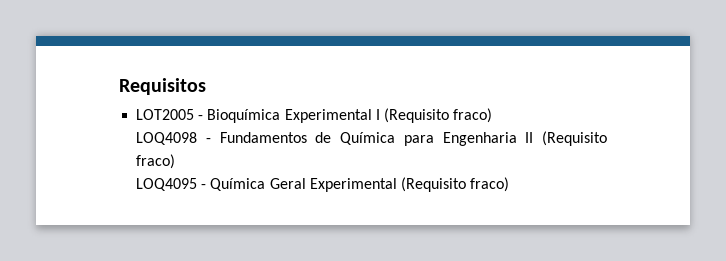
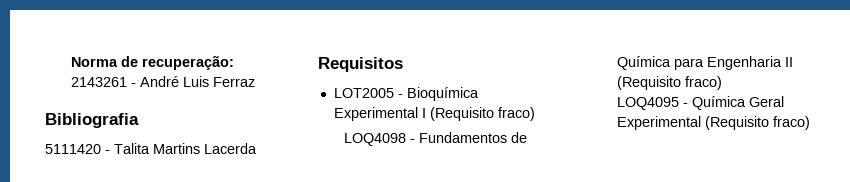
+ Norma de recuperação: 2143261 - André Luis Ferraz
+ Bibliografia
+ 5111420 - Talita Martins Lacerda

